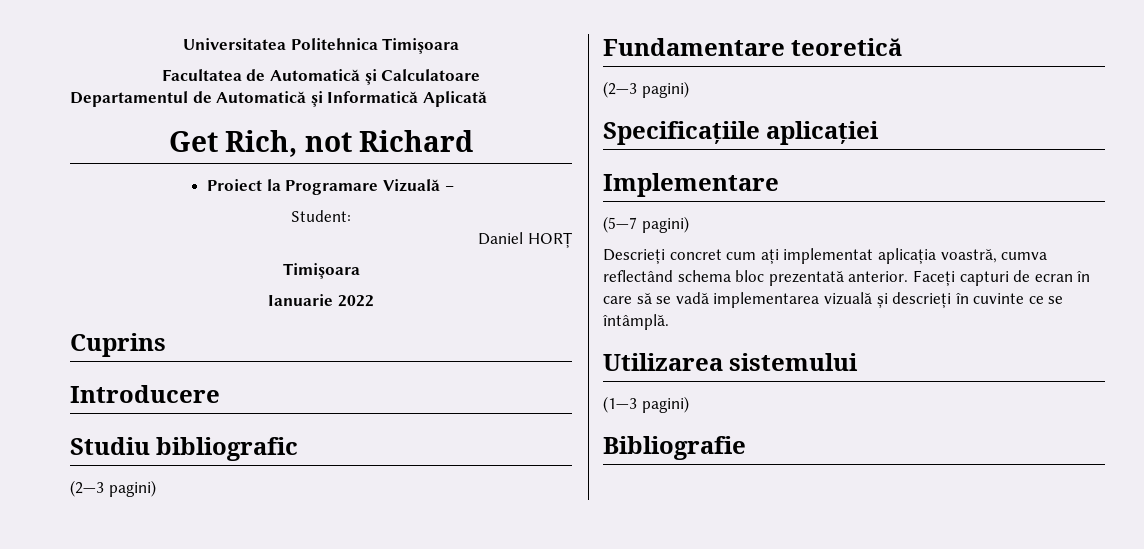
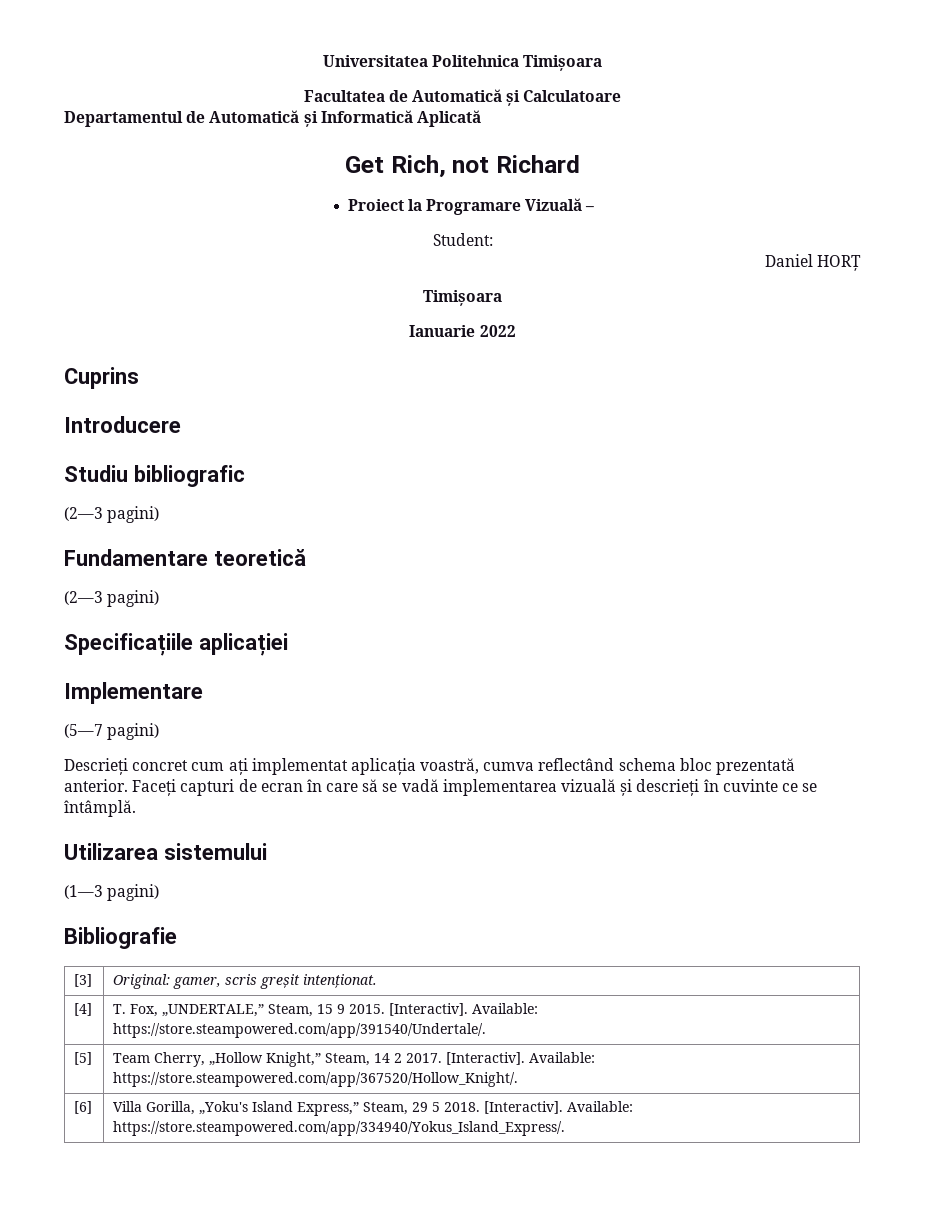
+ [3] | Original: gamer, scris greșit intenționat.
+ [4] | T. Fox, „UNDERTALE,” Steam, 15 9 2015. [Interactiv]. Available: https://store.steampowered.com/app/391540/Undertale/.
+ [5] | Team Cherry, „Hollow Knight,” Steam, 14 2 2017. [Interactiv]. Available: https://store.steampowered.com/app/367520/Hollow_Knight/.
+ [6] | Villa Gorilla, „Yoku's Island Express,” Steam, 29 5 2018. [Interactiv]. Available: https://store.steampowered.com/app/334940/Yokus_Island_Express/.

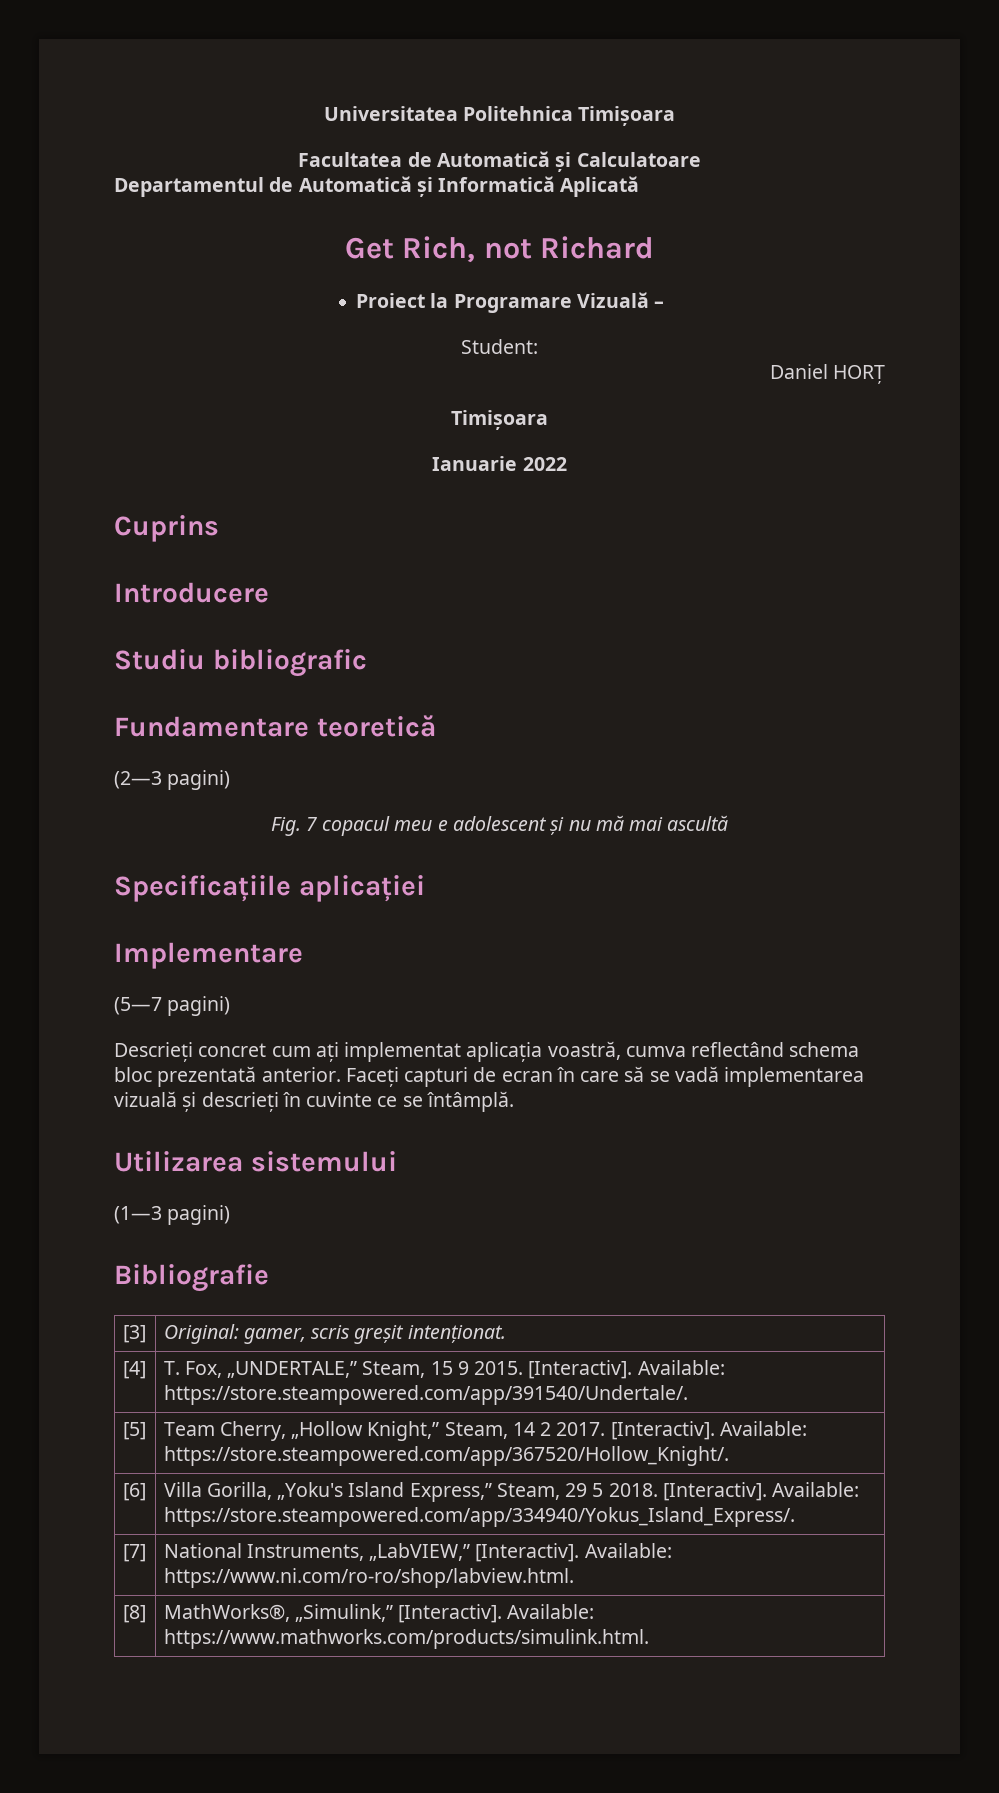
  Studiu bibliografic
- (2—3 pagini)
+ Fig. 7 copacul meu e adolescent și nu mă mai ascultă
+ [7] | National Instruments, „LabVIEW,” [Interactiv]. Available: https://www.ni.com/ro-ro/shop/labview.html.
+ [8] | MathWorks®, „Simulink,” [Interactiv]. Available: https://www.mathworks.com/products/simulink.html.

